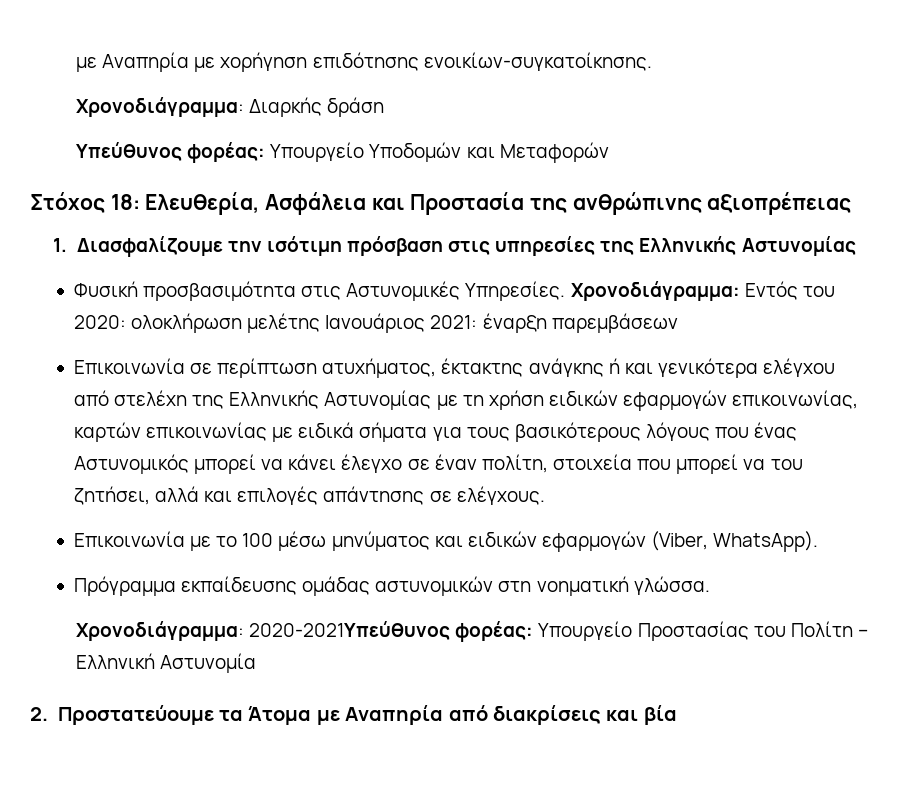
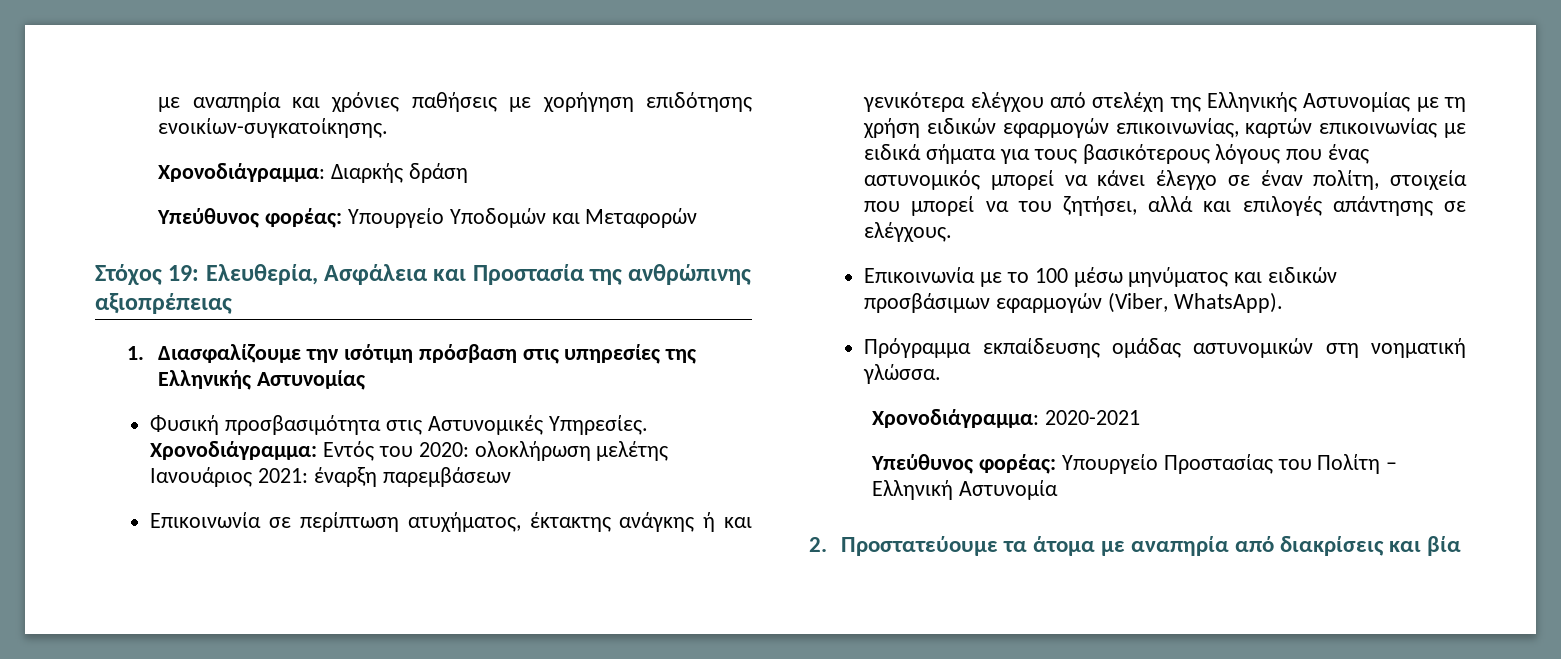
- µε Αναπηρία µε χορήγηση επιδότησης ενοικίων-συγκατοίκησης.
+ µε αναπηρία και χρόνιες παθήσεις µε χορήγηση επιδότησης ενοικίων-συγκατοίκησης.
- Στόχος 18: Ελευθερία, Ασφάλεια και Προστασία της ανθρώπινης αξιοπρέπειας
+ Στόχος 19: Ελευθερία, Ασφάλεια και Προστασία της ανθρώπινης αξιοπρέπειας
- Επικοινωνία σε περίπτωση ατυχήµατος, έκτακτης ανάγκης ή και γενικότερα ελέγχου από στελέχη της Ελληνικής Αστυνοµίας µε τη χρήση ειδικών εφαρµογών επικοινωνίας, καρτών επικοινωνίας µε ειδικά σήµατα για τους βασικότερους λόγους που ένας Αστυνοµικός µπορεί να κάνει έλεγχο σε έναν πολίτη, στοιχεία που µπορεί να του ζητήσει, αλλά και επιλογές απάντησης σε ελέγχους.
+ Επικοινωνία σε περίπτωση ατυχήµατος, έκτακτης ανάγκης ή και γενικότερα ελέγχου από στελέχη της Ελληνικής Αστυνοµίας µε τη χρήση ειδικών εφαρµογών επικοινωνίας, καρτών επικοινωνίας µε ειδικά σήµατα για τους βασικότερους λόγους που ένας αστυνοµικός µπορεί να κάνει έλεγχο σε έναν πολίτη, στοιχεία που µπορεί να του ζητήσει, αλλά και επιλογές απάντησης σε ελέγχους.
- Επικοινωνία µε το 100 µέσω µηνύµατος και ειδικών εφαρµογών (Viber, WhatsApp).
+ Επικοινωνία µε το 100 µέσω µηνύµατος και ειδικών προσβάσιμων εφαρµογών (Viber, WhatsApp).
- Χρονοδιάγραµµα: 2020-2021Υπεύθυνος φορέας: Υπουργείο Προστασίας του Πολίτη – Ελληνική Αστυνοµία
+ Χρονοδιάγραµµα: 2020-2021
+ Υπεύθυνος φορέας: Υπουργείο Προστασίας του Πολίτη – Ελληνική Αστυνοµία
- 2. Προστατεύουµε τα Άτοµα µε Αναπηρία από διακρίσεις και βία
+ 2. Προστατεύουµε τα άτοµα µε αναπηρία από διακρίσεις και βία

